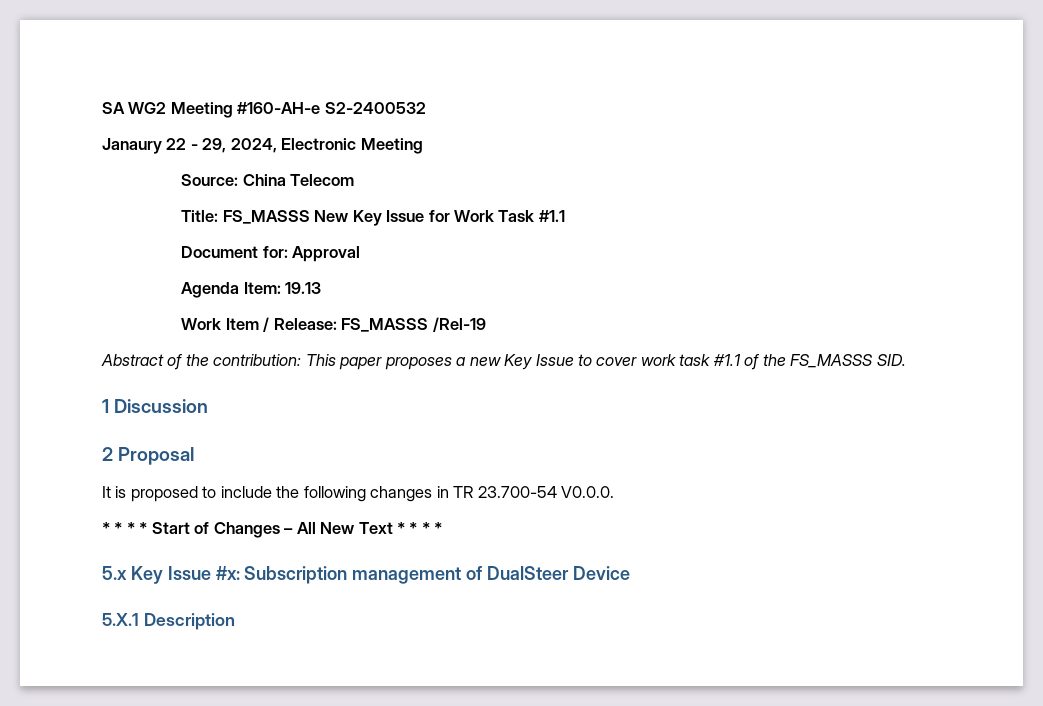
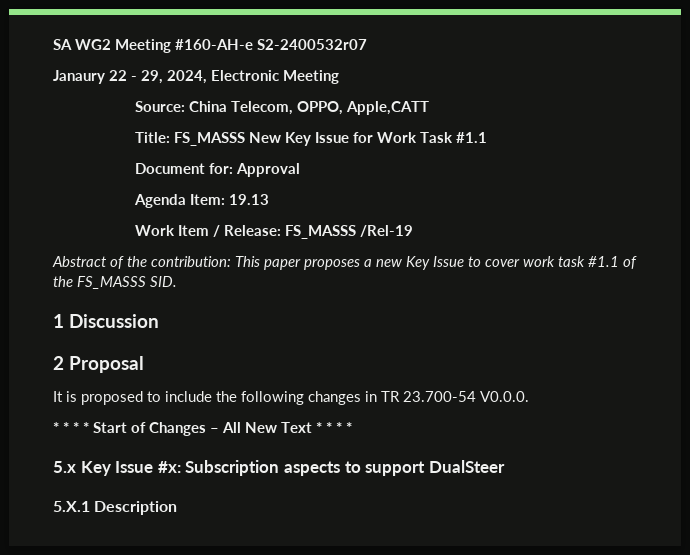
- SA WG2 Meeting #160-AH-e S2-2400532
+ SA WG2 Meeting #160-AH-e S2-2400532r07
- Source: China Telecom
+ Source: China Telecom, OPPO, Apple,CATT
- 5.x Key Issue #x: Subscription management of DualSteer Device
+ 5.x Key Issue #x: Subscription aspects to support DualSteer

